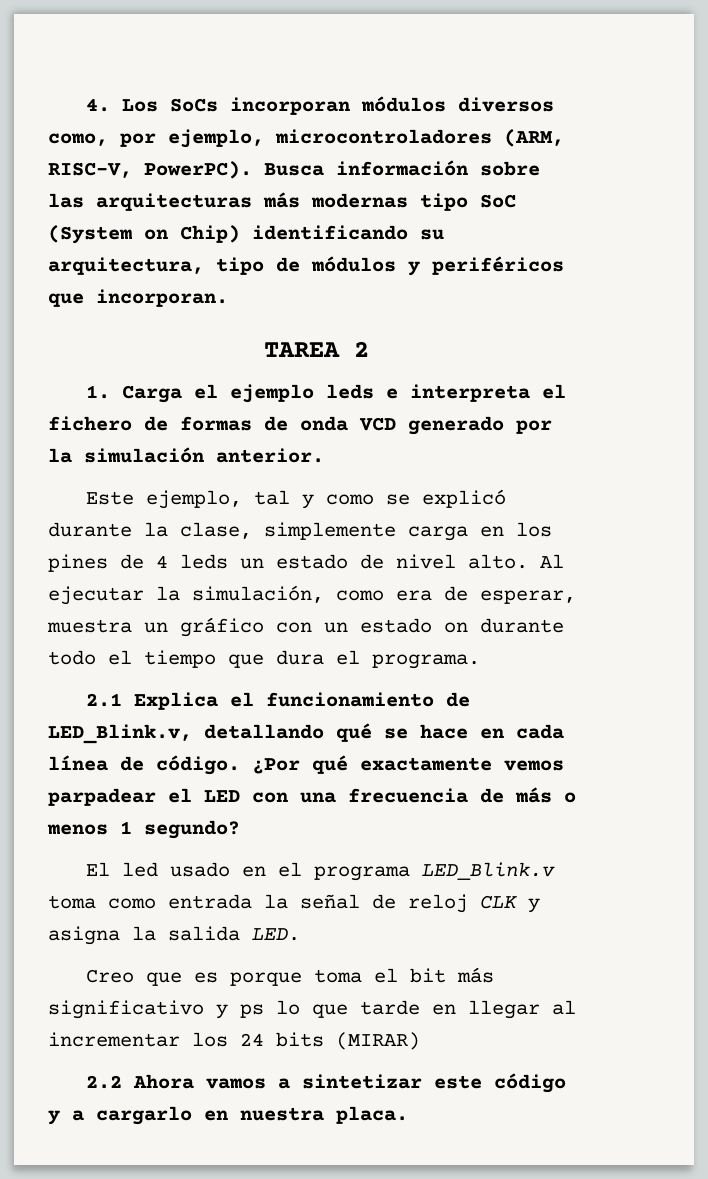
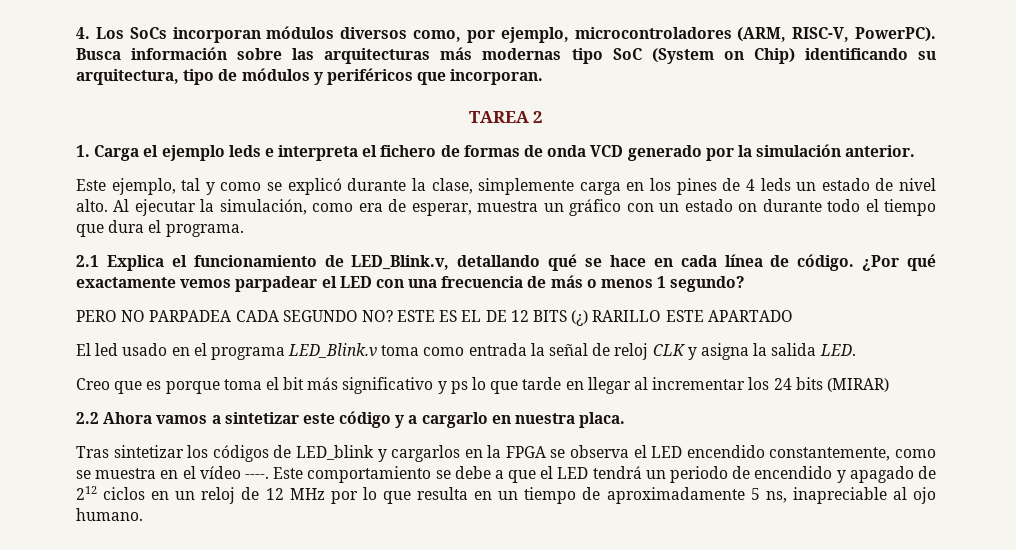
+ PERO NO PARPADEA CADA SEGUNDO NO? ESTE ES EL DE 12 BITS (¿) RARILLO ESTE APARTADO
+ Tras sintetizar los códigos de LED_blink y cargarlos en la FPGA se observa el LED encendido constantemente, como se muestra en el vídeo ----. Este comportamiento se debe a que el LED tendrá un periodo de encendido y apagado de 212 ciclos en un reloj de 12 MHz por lo que resulta en un tiempo de aproximadamente 5 ns, inapreciable al ojo humano.

